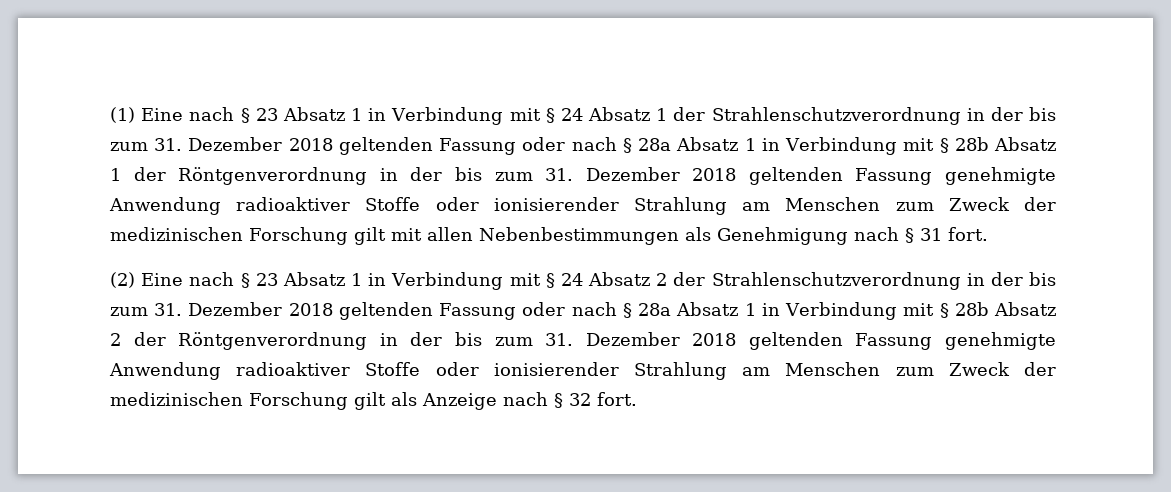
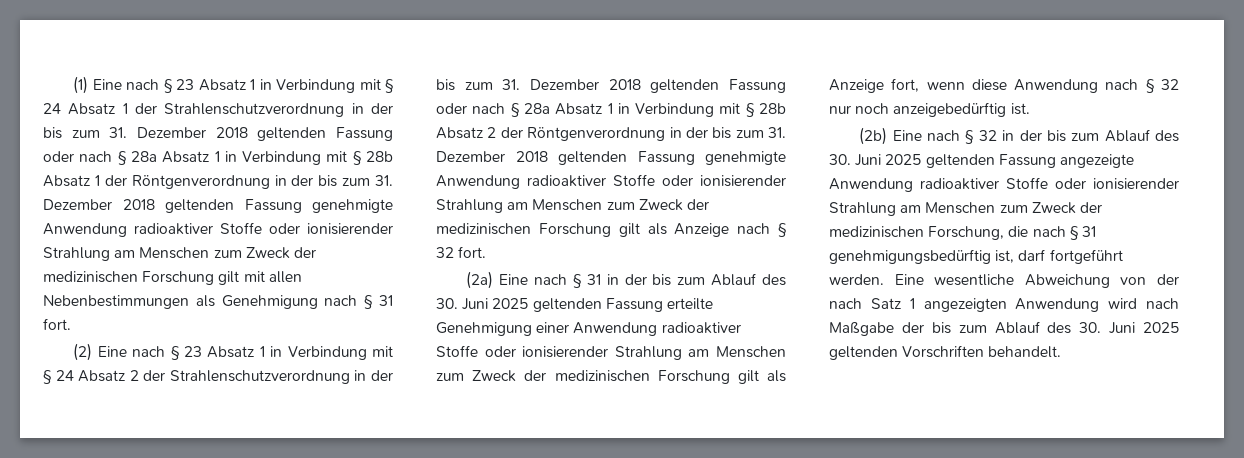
+ (2a) Eine nach § 31 in der bis zum Ablauf des 30. Juni 2025 geltenden Fassung erteilte Genehmigung einer Anwendung radioaktiver Stoffe oder ionisierender Strahlung am Menschen zum Zweck der medizinischen Forschung gilt als Anzeige fort, wenn diese Anwendung nach § 32 nur noch anzeigebedürftig ist.
+ (2b) Eine nach § 32 in der bis zum Ablauf des 30. Juni 2025 geltenden Fassung angezeigte Anwendung radioaktiver Stoffe oder ionisierender Strahlung am Menschen zum Zweck der medizinischen Forschung, die nach § 31 genehmigungsbedürftig ist, darf fortgeführt werden. Eine wesentliche Abweichung von der nach Satz 1 angezeigten Anwendung wird nach Maßgabe der bis zum Ablauf des 30. Juni 2025 geltenden Vorschriften behandelt.

